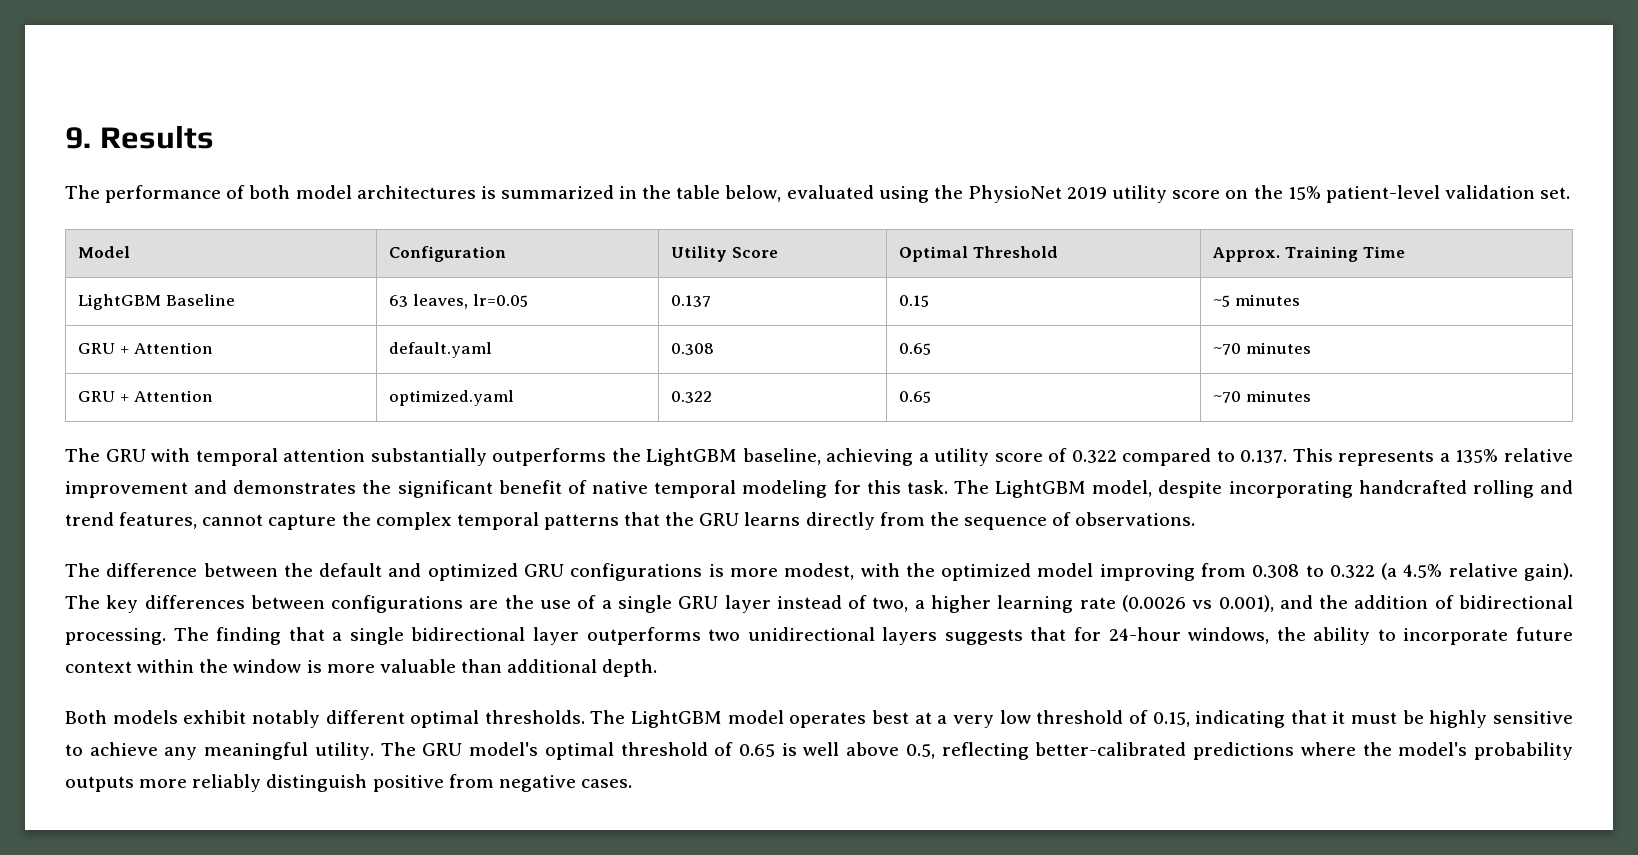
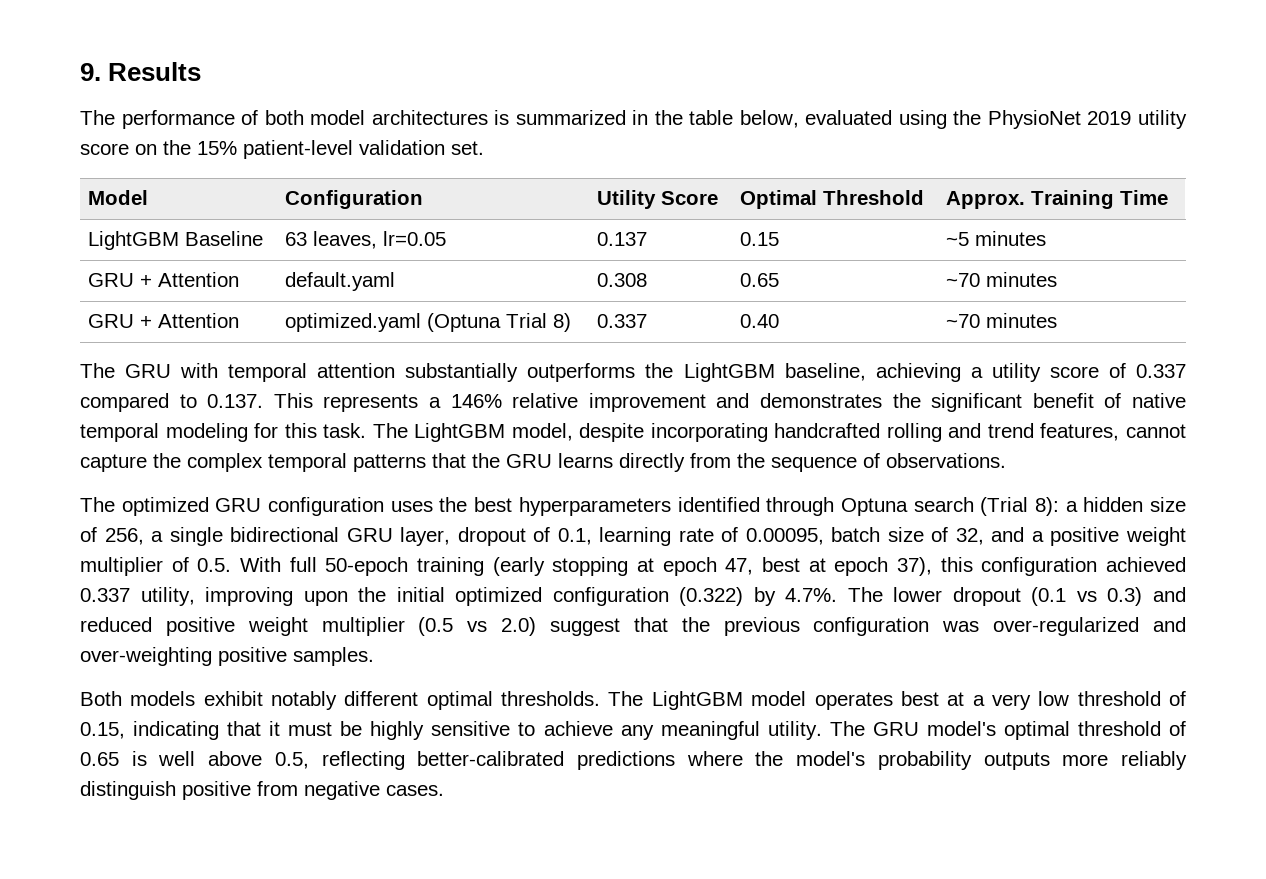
- GRU + Attention | optimized.yaml | 0.322 | 0.65 | ~70 minutes
+ GRU + Attention | optimized.yaml (Optuna Trial 8) | 0.337 | 0.40 | ~70 minutes
- The GRU with temporal attention substantially outperforms the LightGBM baseline, achieving a utility score of 0.322 compared to 0.137. This represents a 135% relative improvement and demonstrates the significant benefit of native temporal modeling for this task.
+ The GRU with temporal attention substantially outperforms the LightGBM baseline, achieving a utility score of 0.337 compared to 0.137. This represents a 146% relative improvement and demonstrates the significant benefit of native temporal modeling for this task.
- The difference between the default and optimized GRU configurations is more modest, with the optimized model improving from 0.308 to 0.322 (a 4.5% relative gain). The key differences between configurations are the use of a single GRU layer instead of two, a higher learning rate (0.0026 vs 0.001), and the addition of bidirectional processing. The finding that a single bidirectional layer outperforms two unidirectional layers suggests that for 24-hour windows, the ability to incorporate future context within the window is more valuable than additional depth.
+ The optimized GRU configuration uses the best hyperparameters identified through Optuna search (Trial 8): a hidden size of 256, a single bidirectional GRU layer, dropout of 0.1, learning rate of 0.00095, batch size of 32, and a positive weight multiplier of 0.5. With full 50-epoch training (early stopping at epoch 47, best at epoch 37), this configuration achieved 0.337 utility, improving upon the initial optimized configuration (0.322) by 4.7%. The lower dropout (0.1 vs 0.3) and reduced positive weight multiplier (0.5 vs 2.0) suggest that the previous configuration was over-regularized and over-weighting positive samples.

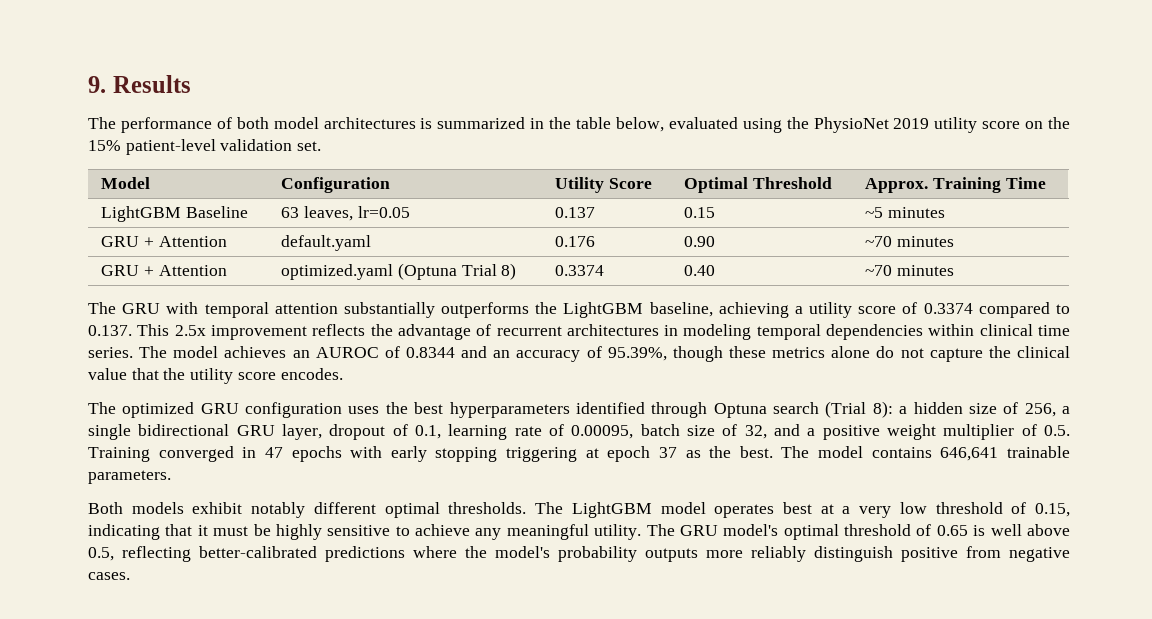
- GRU + Attention | default.yaml | 0.308 | 0.65 | ~70 minutes
+ GRU + Attention | default.yaml | 0.176 | 0.90 | ~70 minutes
- GRU + Attention | optimized.yaml (Optuna Trial 8) | 0.337 | 0.40 | ~70 minutes
+ GRU + Attention | optimized.yaml (Optuna Trial 8) | 0.3374 | 0.40 | ~70 minutes
- The GRU with temporal attention substantially outperforms the LightGBM baseline, achieving a utility score of 0.337 compared to 0.137. This represents a 146% relative improvement and demonstrates the significant benefit of native temporal modeling for this task. The LightGBM model, despite incorporating handcrafted rolling and trend features, cannot capture the complex temporal patterns that the GRU learns directly from the sequence of observations.
+ The GRU with temporal attention substantially outperforms the LightGBM baseline, achieving a utility score of 0.3374 compared to 0.137. This 2.5x improvement reflects the advantage of recurrent architectures in modeling temporal dependencies within clinical time series. The model achieves an AUROC of 0.8344 and an accuracy of 95.39%, though these metrics alone do not capture the clinical value that the utility score encodes.
- The optimized GRU configuration uses the best hyperparameters identified through Optuna search (Trial 8): a hidden size of 256, a single bidirectional GRU layer, dropout of 0.1, learning rate of 0.00095, batch size of 32, and a positive weight multiplier of 0.5. With full 50-epoch training (early stopping at epoch 47, best at epoch 37), this configuration achieved 0.337 utility, improving upon the initial optimized configuration (0.322) by 4.7%. The lower dropout (0.1 vs 0.3) and reduced positive weight multiplier (0.5 vs 2.0) suggest that the previous configuration was over-regularized and over-weighting positive samples.
+ The optimized GRU configuration uses the best hyperparameters identified through Optuna search (Trial 8): a hidden size of 256, a single bidirectional GRU layer, dropout of 0.1, learning rate of 0.00095, batch size of 32, and a positive weight multiplier of 0.5. Training converged in 47 epochs with early stopping triggering at epoch 37 as the best. The model contains 646,641 trainable parameters.

